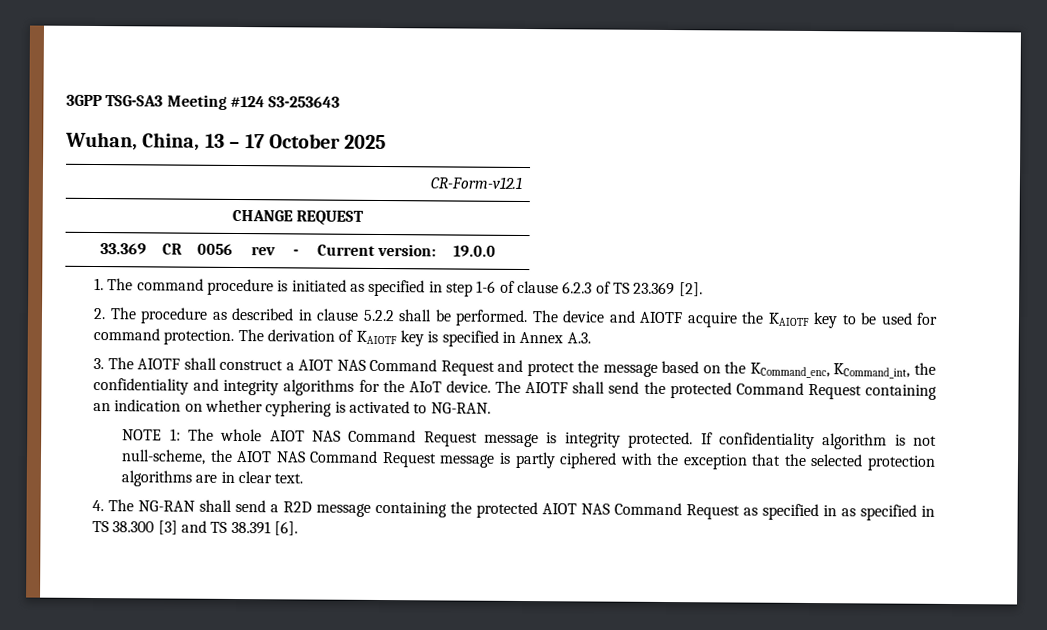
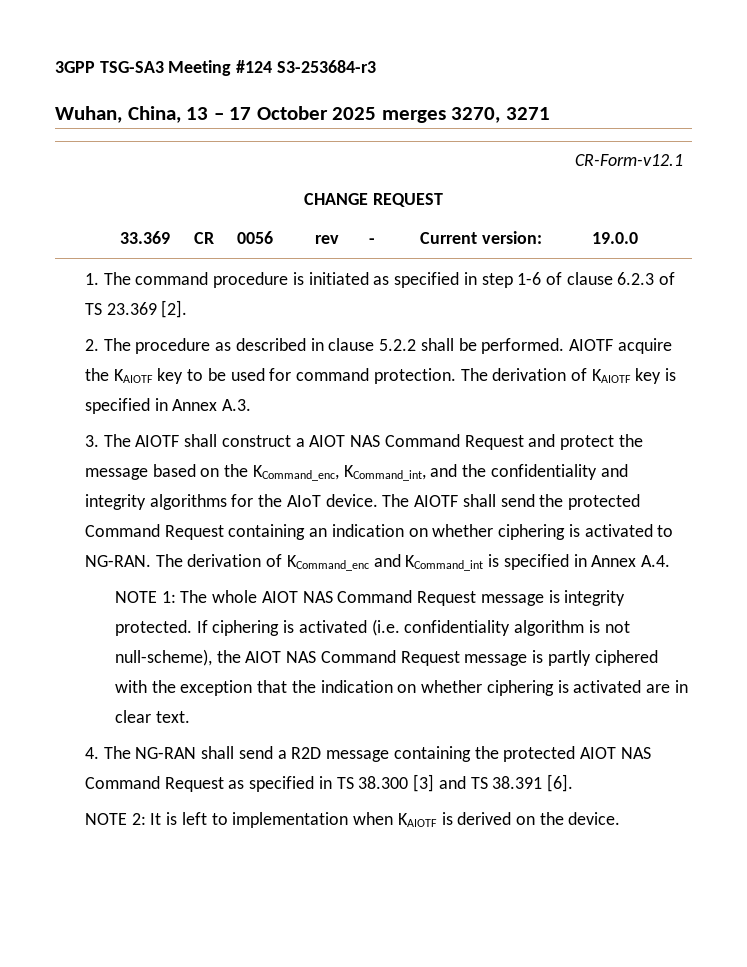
- 3GPP TSG-SA3 Meeting #124 S3-253643
+ 3GPP TSG-SA3 Meeting #124 S3-253684-r3
- Wuhan, China, 13 – 17 October 2025
+ Wuhan, China, 13 – 17 October 2025 merges 3270, 3271
- The device and AIOTF acquire the KAIOTF key to be used for command protection.
+ AIOTF acquire the KAIOTF key to be used for command protection.
- 3. The AIOTF shall construct a AIOT NAS Command Request and protect the message based on the KCommand_enc, KCommand_int, the confidentiality and integrity algorithms for the AIoT device.
+ 3. The AIOTF shall construct a AIOT NAS Command Request and protect the message based on the KCommand_enc, KCommand_int, and the confidentiality and integrity algorithms for the AIoT device.
- The AIOTF shall send the protected Command Request containing an indication on whether cyphering is activated to NG-RAN.
+ The AIOTF shall send the protected Command Request containing an indication on whether ciphering is activated to NG-RAN. The derivation of KCommand_enc and KCommand_int is specified in Annex A.4.
- If confidentiality algorithm is not null-scheme, the AIOT NAS Command Request message is partly ciphered with the exception that the selected protection algorithms are in clear text.
+ If ciphering is activated (i.e. confidentiality algorithm is not null-scheme), the AIOT NAS Command Request message is partly ciphered with the exception that the indication on whether ciphering is activated are in clear text.
- 4. The NG-RAN shall send a R2D message containing the protected AIOT NAS Command Request as specified in as specified in TS 38.300 [3] and TS 38.391 [6].
+ 4. The NG-RAN shall send a R2D message containing the protected AIOT NAS Command Request as specified in TS 38.300 [3] and TS 38.391 [6].
+ NOTE 2: It is left to implementation when KAIOTF is derived on the device.

